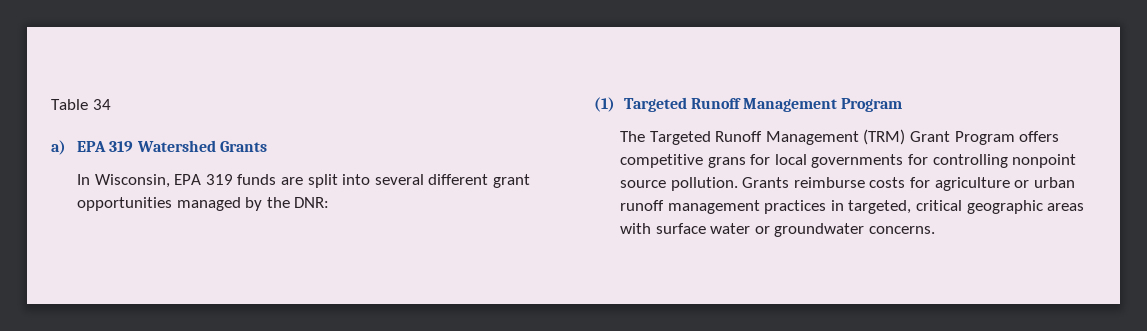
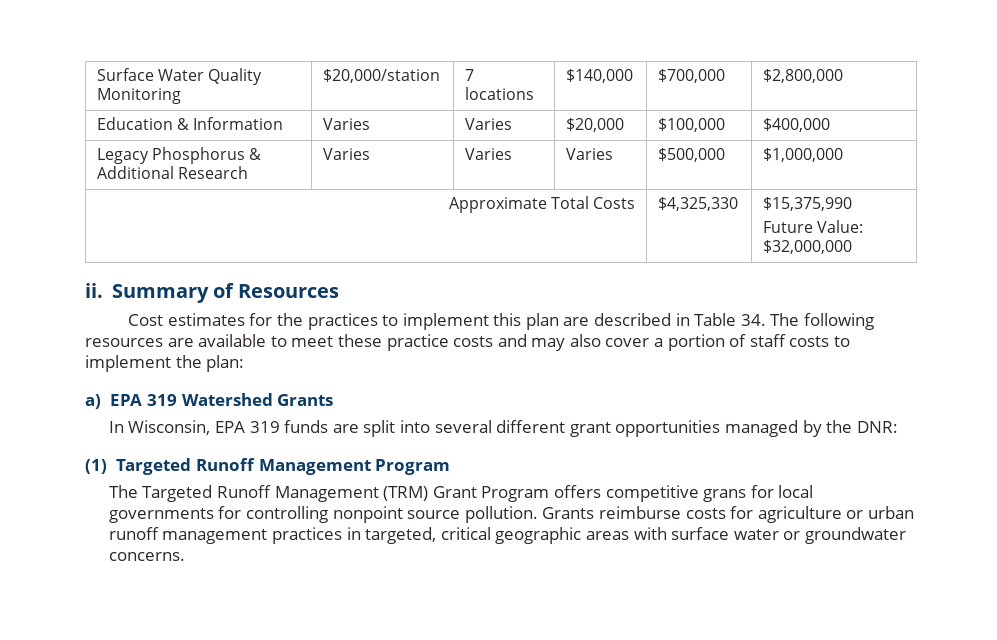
- Table 34
+ Surface Water Quality Monitoring | $20,000/station | 7 locations | $140,000 | $700,000 | $2,800,000
+ Education & Information | Varies | Varies | $20,000 | $100,000 | $400,000
+ Legacy Phosphorus & Additional Research | Varies | Varies | Varies | $500,000 | $1,000,000
+ Approximate Total Costs | $4,325,330 | $15,375,990
+ Future Value: $32,000,000
+ ii. Summary of Resources
+ Cost estimates for the practices to implement this plan are described in Table 34. The following resources are available to meet these practice costs and may also cover a portion of staff costs to implement the plan:

